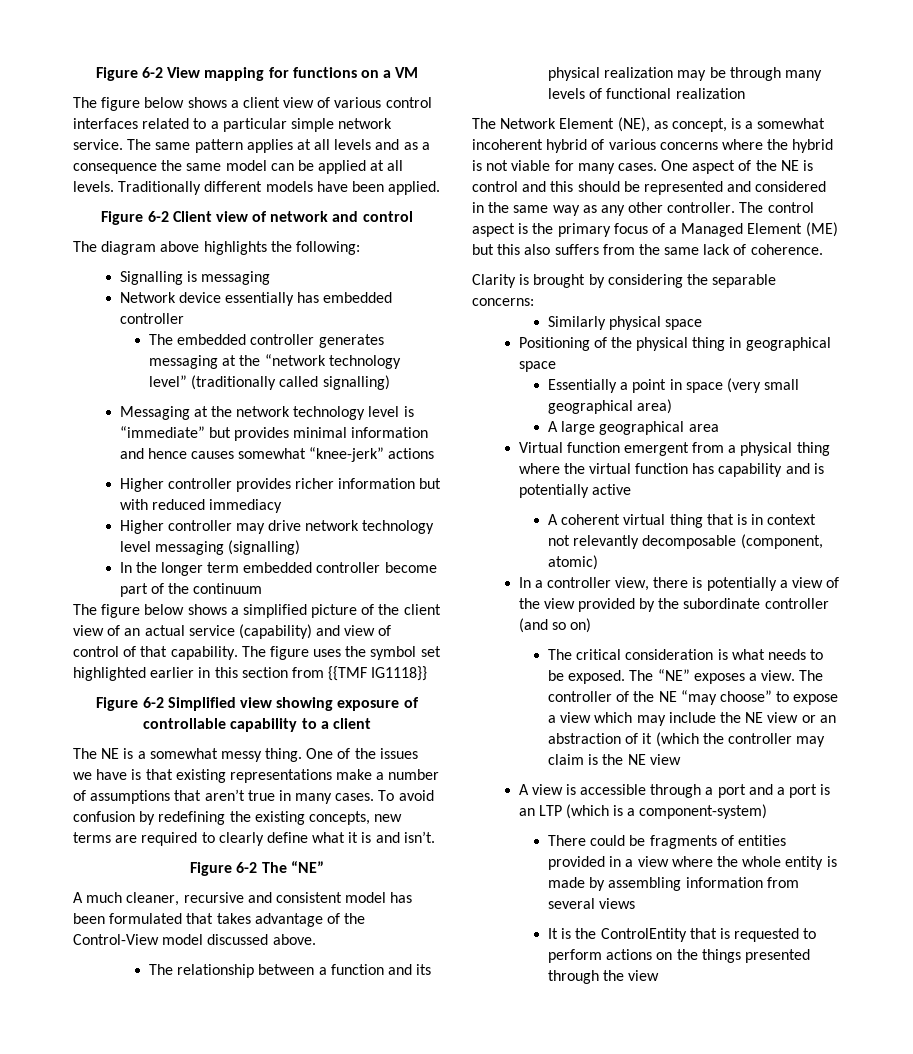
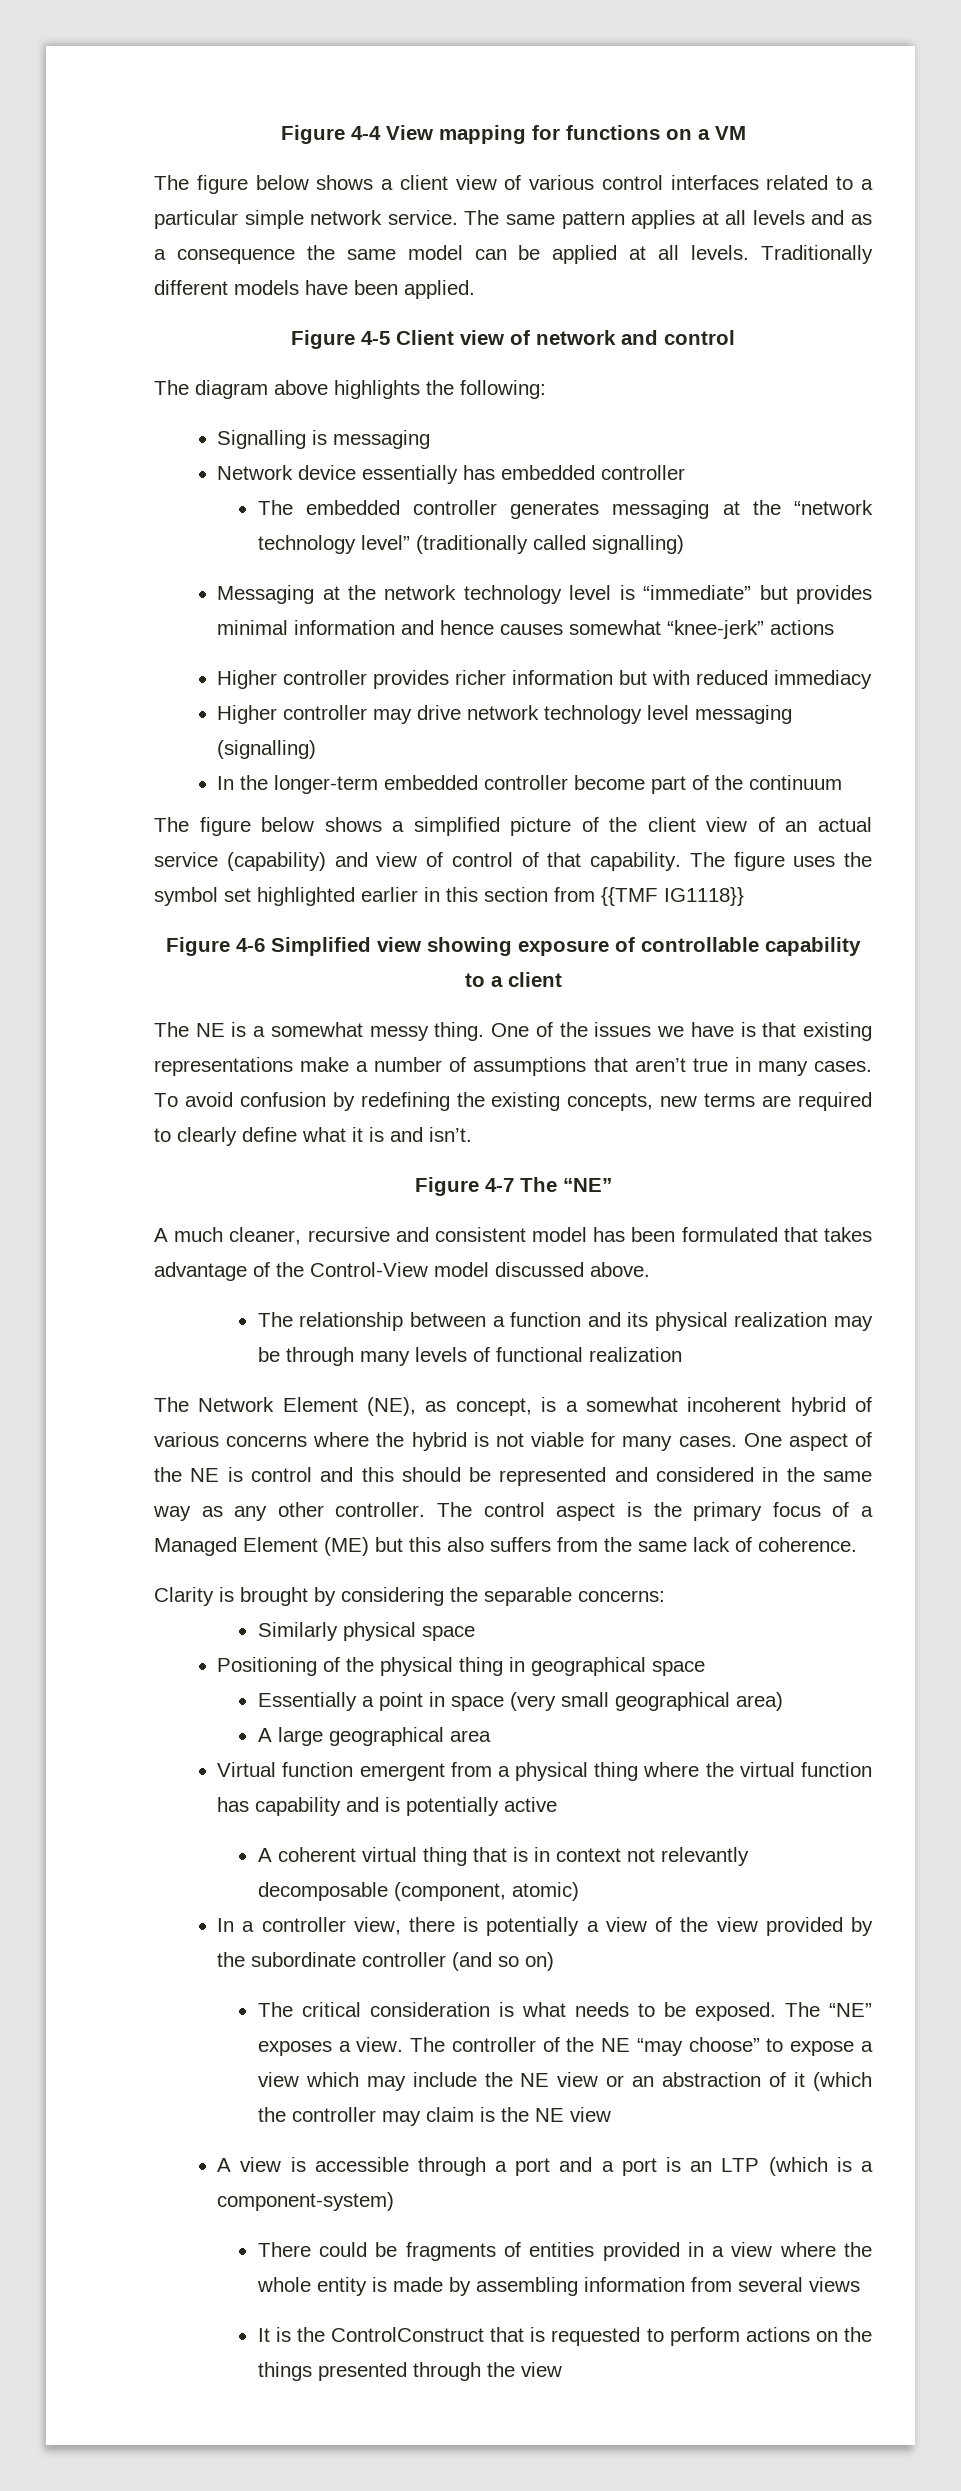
- Figure 6-2 View mapping for functions on a VM
+ Figure 4-4 View mapping for functions on a VM
- Figure 6-2 Client view of network and control
+ Figure 4-5 Client view of network and control
- In the longer term embedded controller become part of the continuum
+ In the longer-term embedded controller become part of the continuum
- Figure 6-2 Simplified view showing exposure of controllable capability to a client
+ Figure 4-6 Simplified view showing exposure of controllable capability to a client
- Figure 6-2 The “NE”
+ Figure 4-7 The “NE”
- It is the ControlEntity that is requested to perform actions on the things presented through the view
+ It is the ControlConstruct that is requested to perform actions on the things presented through the view

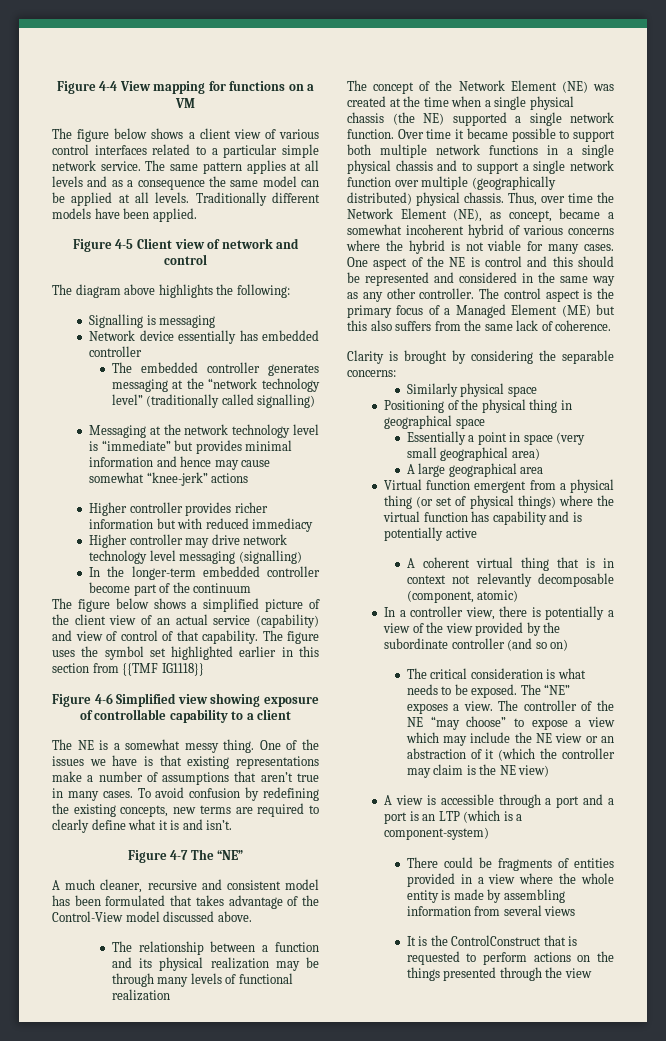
- Messaging at the network technology level is “immediate” but provides minimal information and hence causes somewhat “knee-jerk” actions
+ Messaging at the network technology level is “immediate” but provides minimal information and hence may cause somewhat “knee-jerk” actions
- The Network Element (NE), as concept, is a somewhat incoherent hybrid of various concerns where the hybrid is not viable for many cases.
+ The concept of the Network Element (NE) was created at the time when a single physical chassis (the NE) supported a single network function. Over time it became possible to support both multiple network functions in a single physical chassis and to support a single network function over multiple (geographically distributed) physical chassis. Thus, over time the Network Element (NE), as concept, became a somewhat incoherent hybrid of various concerns where the hybrid is not viable for many cases.
- Virtual function emergent from a physical thing where the virtual function has capability and is potentially active
+ Virtual function emergent from a physical thing (or set of physical things) where the virtual function has capability and is potentially active
- The controller of the NE “may choose” to expose a view which may include the NE view or an abstraction of it (which the controller may claim is the NE view
+ The controller of the NE “may choose” to expose a view which may include the NE view or an abstraction of it (which the controller may claim is the NE view)

